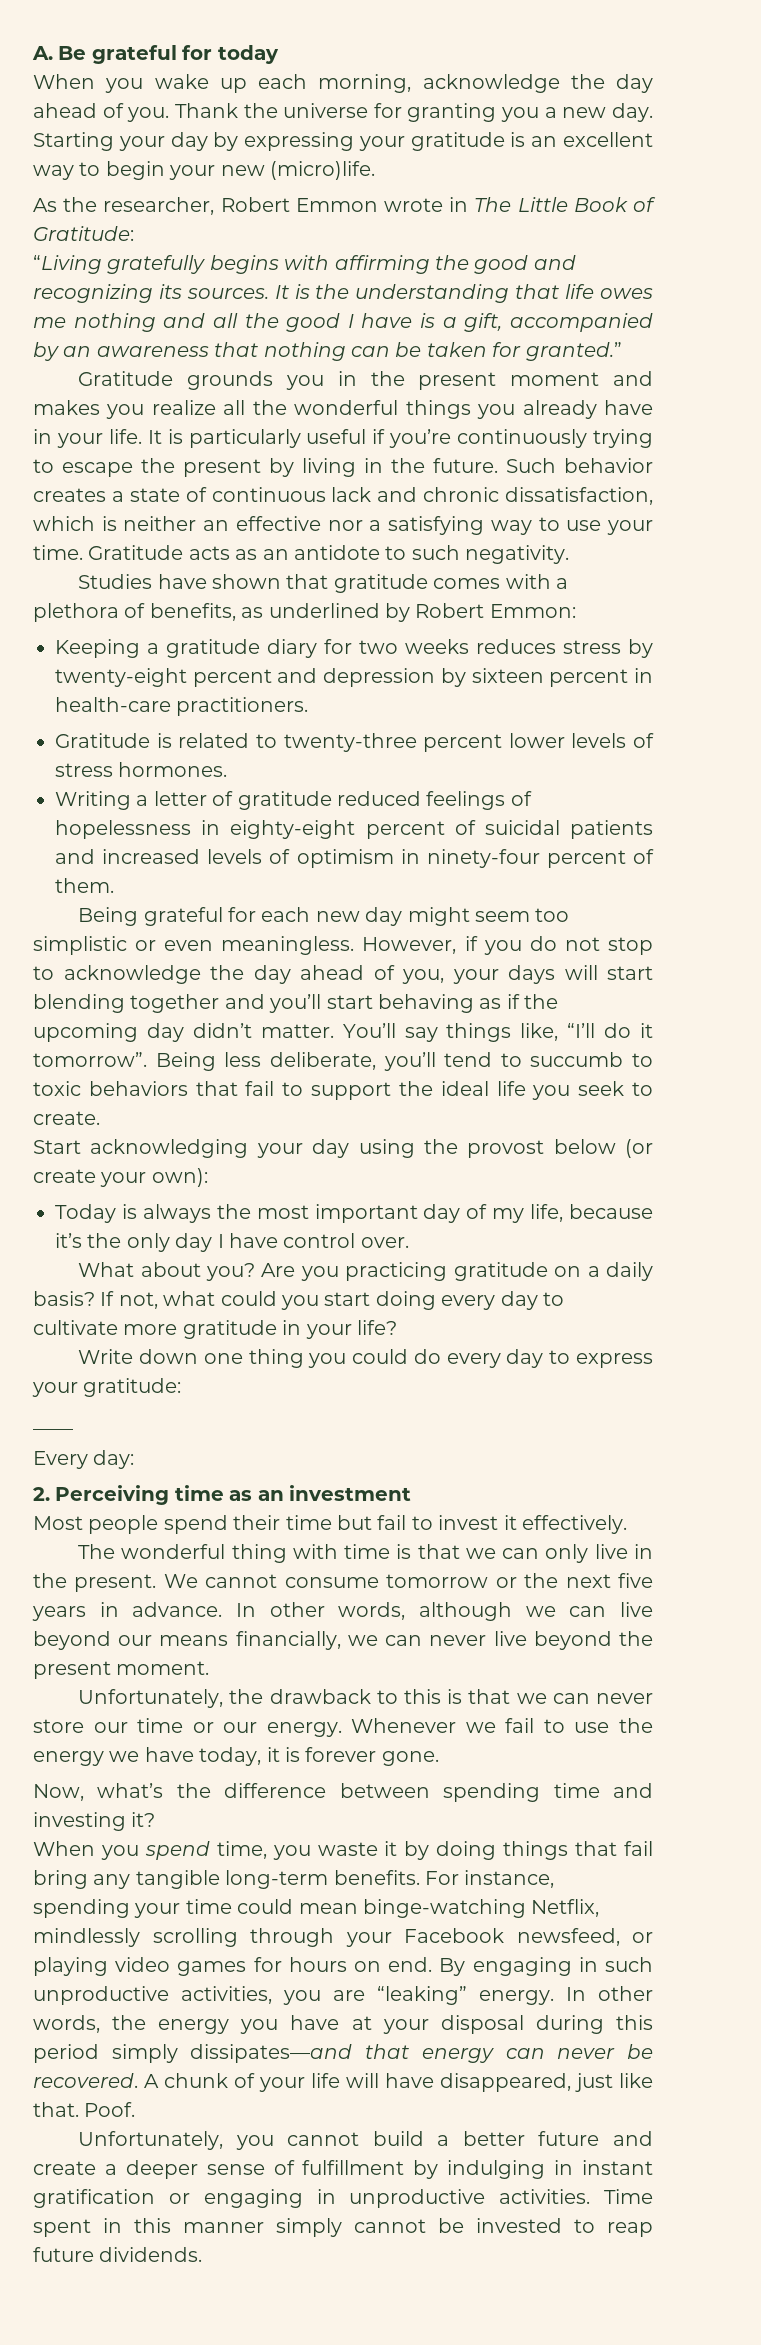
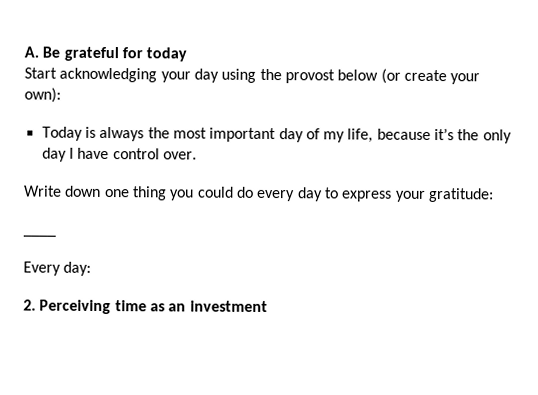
- When you wake up each morning, acknowledge the day ahead of you. Thank the universe for granting you a new day. Starting your day by expressing your gratitude is an excellent way to begin your new (micro)life.
- As the researcher, Robert Emmon wrote in The Little Book of Gratitude:
- “Living gratefully begins with affirming the good and recognizing its sources. It is the understanding that life owes me nothing and all the good I have is a gift, accompanied by an awareness that nothing can be taken for granted.”
- Gratitude grounds you in the present moment and makes you realize all the wonderful things you already have in your life. It is particularly useful if you’re continuously trying to escape the present by living in the future. Such behavior creates a state of continuous lack and chronic dissatisfaction, which is neither an effective nor a satisfying way to use your time. Gratitude acts as an antidote to such negativity.
- Studies have shown that gratitude comes with a plethora of benefits, as underlined by Robert Emmon:
- Keeping a gratitude diary for two weeks reduces stress by twenty-eight percent and depression by sixteen percent in health-care practitioners.
- Gratitude is related to twenty-three percent lower levels of stress hormones.
- Writing a letter of gratitude reduced feelings of hopelessness in eighty-eight percent of suicidal patients and increased levels of optimism in ninety-four percent of them.
- Being grateful for each new day might seem too simplistic or even meaningless. However, if you do not stop to acknowledge the day ahead of you, your days will start blending together and you’ll start behaving as if the upcoming day didn’t matter. You’ll say things like, “I’ll do it tomorrow”. Being less deliberate, you’ll tend to succumb to toxic behaviors that fail to support the ideal life you seek to create.
- What about you? Are you practicing gratitude on a daily basis? If not, what could you start doing every day to cultivate more gratitude in your life?
- Most people spend their time but fail to invest it effectively.
- The wonderful thing with time is that we can only live in the present. We cannot consume tomorrow or the next five years in advance. In other words, although we can live beyond our means financially, we can never live beyond the present moment.
- Unfortunately, the drawback to this is that we can never store our time or our energy. Whenever we fail to use the energy we have today, it is forever gone.
- Now, what’s the difference between spending time and investing it?
- When you spend time, you waste it by doing things that fail bring any tangible long-term benefits. For instance, spending your time could mean binge-watching Netflix, mindlessly scrolling through your Facebook newsfeed, or playing video games for hours on end. By engaging in such unproductive activities, you are “leaking” energy. In other words, the energy you have at your disposal during this period simply dissipates—and that energy can never be recovered. A chunk of your life will have disappeared, just like that. Poof.
- Unfortunately, you cannot build a better future and create a deeper sense of fulfillment by indulging in instant gratification or engaging in unproductive activities. Time spent in this manner simply cannot be invested to reap future dividends.

